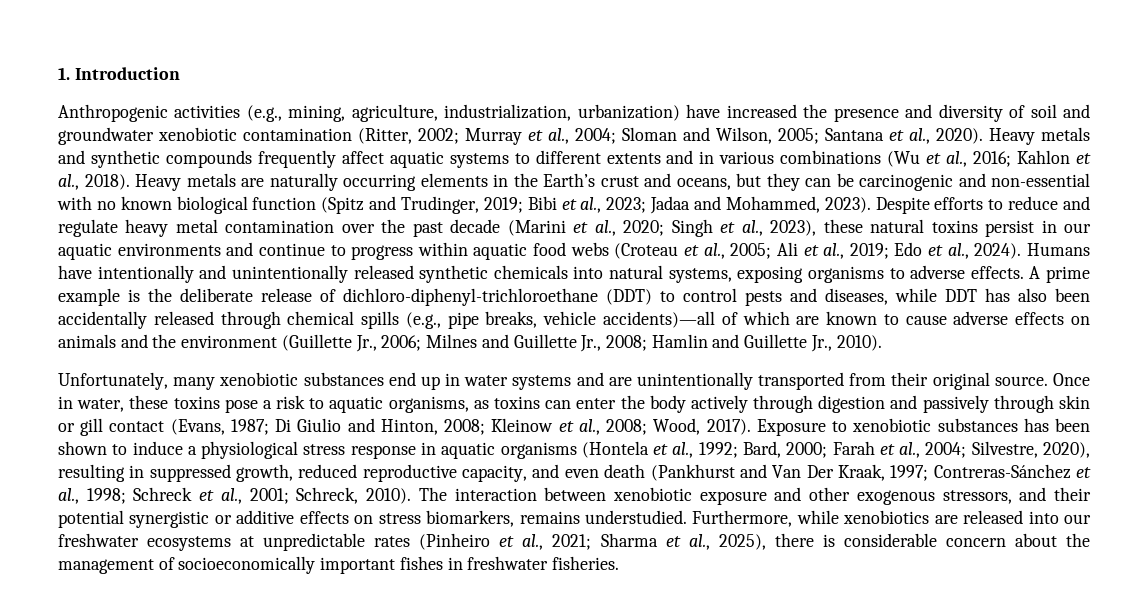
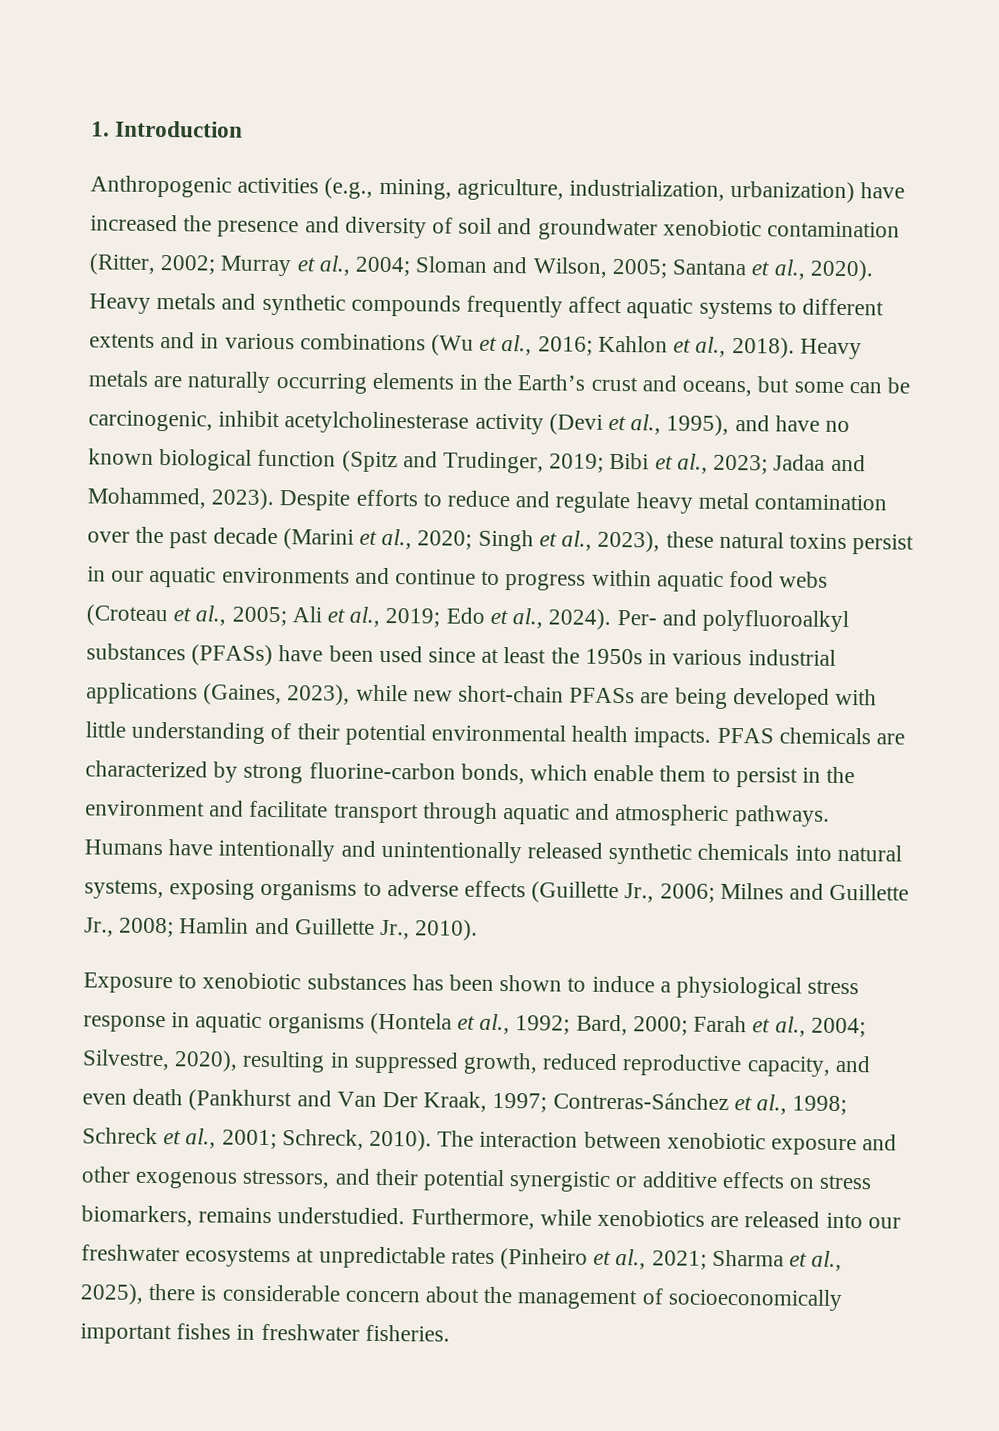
- Heavy metals are naturally occurring elements in the Earth’s crust and oceans, but they can be carcinogenic and non-essential with no known biological function (Spitz and Trudinger, 2019; Bibi et al., 2023; Jadaa and Mohammed, 2023).
+ Heavy metals are naturally occurring elements in the Earth’s crust and oceans, but some can be carcinogenic, inhibit acetylcholinesterase activity (Devi et al., 1995), and have no known biological function (Spitz and Trudinger, 2019; Bibi et al., 2023; Jadaa and Mohammed, 2023).
+ Per- and polyfluoroalkyl substances (PFASs) have been used since at least the 1950s in various industrial applications (Gaines, 2023), while new short-chain PFASs are being developed with little understanding of their potential environmental health impacts. PFAS chemicals are characterized by strong fluorine-carbon bonds, which enable them to persist in the environment and facilitate transport through aquatic and atmospheric pathways.
- Humans have intentionally and unintentionally released synthetic chemicals into natural systems, exposing organisms to adverse effects. A prime example is the deliberate release of dichloro-diphenyl-trichloroethane (DDT) to control pests and diseases, while DDT has also been accidentally released through chemical spills (e.g., pipe breaks, vehicle accidents)—all of which are known to cause adverse effects on animals and the environment (Guillette Jr., 2006; Milnes and Guillette Jr., 2008; Hamlin and Guillette Jr., 2010).
+ Humans have intentionally and unintentionally released synthetic chemicals into natural systems, exposing organisms to adverse effects (Guillette Jr., 2006; Milnes and Guillette Jr., 2008; Hamlin and Guillette Jr., 2010).
- Unfortunately, many xenobiotic substances end up in water systems and are unintentionally transported from their original source. Once in water, these toxins pose a risk to aquatic organisms, as toxins can enter the body actively through digestion and passively through skin or gill contact (Evans, 1987; Di Giulio and Hinton, 2008; Kleinow et al., 2008; Wood, 2017).

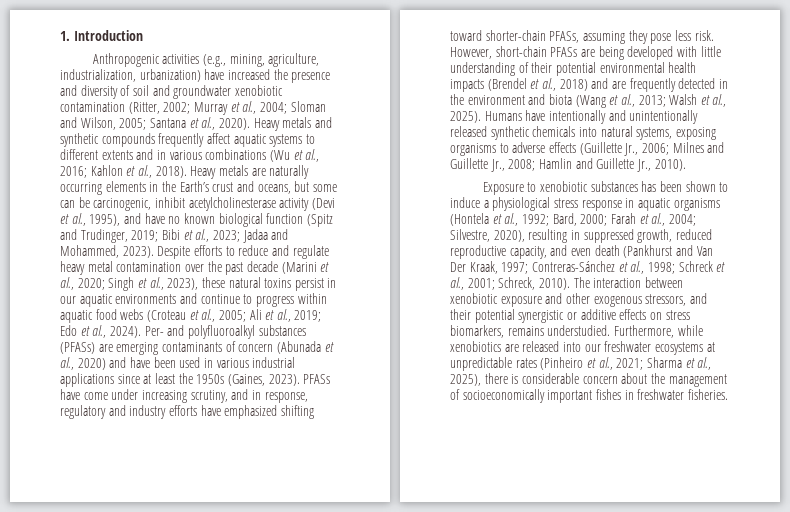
- Per- and polyfluoroalkyl substances (PFASs) have been used since at least the 1950s in various industrial applications (Gaines, 2023), while new short-chain PFASs are being developed with little understanding of their potential environmental health impacts. PFAS chemicals are characterized by strong fluorine-carbon bonds, which enable them to persist in the environment and facilitate transport through aquatic and atmospheric pathways.
+ Per- and polyfluoroalkyl substances (PFASs) are emerging contaminants of concern (Abunada et al., 2020) and have been used in various industrial applications since at least the 1950s (Gaines, 2023). PFASs have come under increasing scrutiny, and in response, regulatory and industry efforts have emphasized shifting toward shorter-chain PFASs, assuming they pose less risk. However, short-chain PFASs are being developed with little understanding of their potential environmental health impacts (Brendel et al., 2018) and are frequently detected in the environment and biota (Wang et al., 2013; Walsh et al., 2025).

